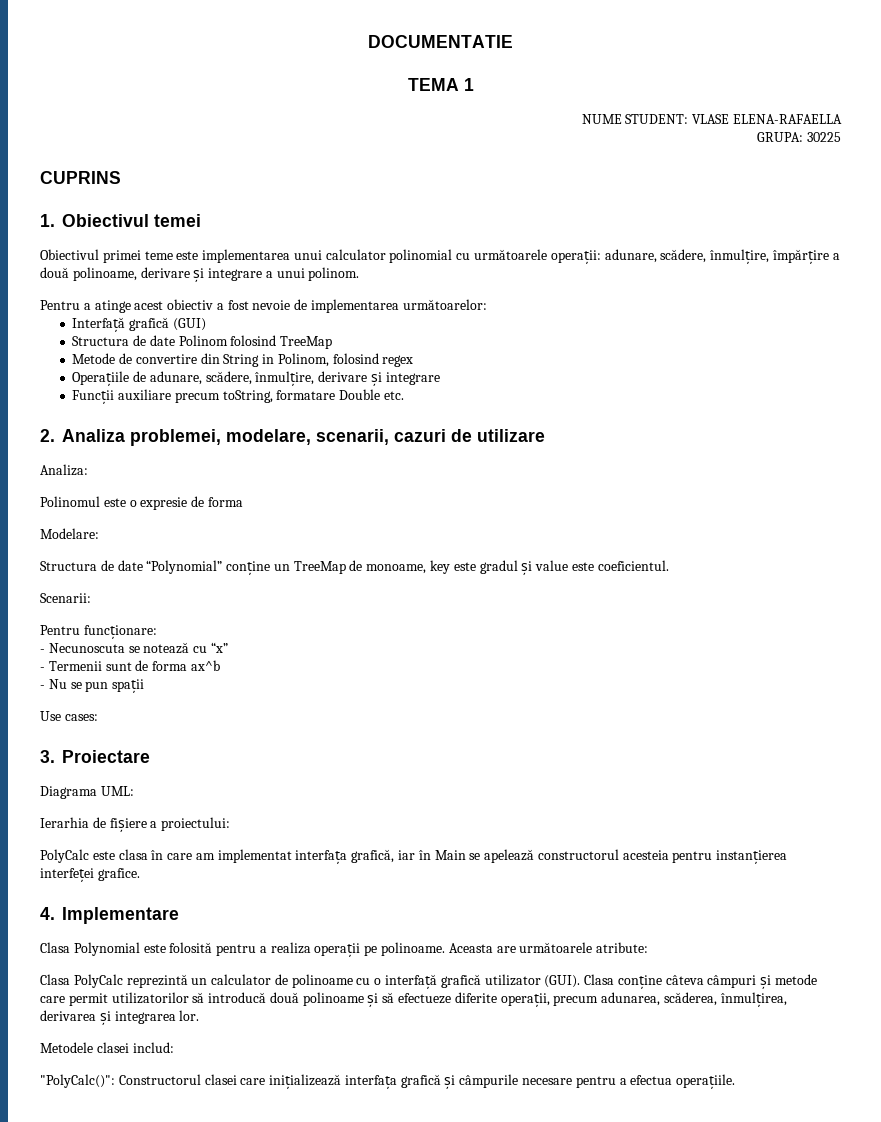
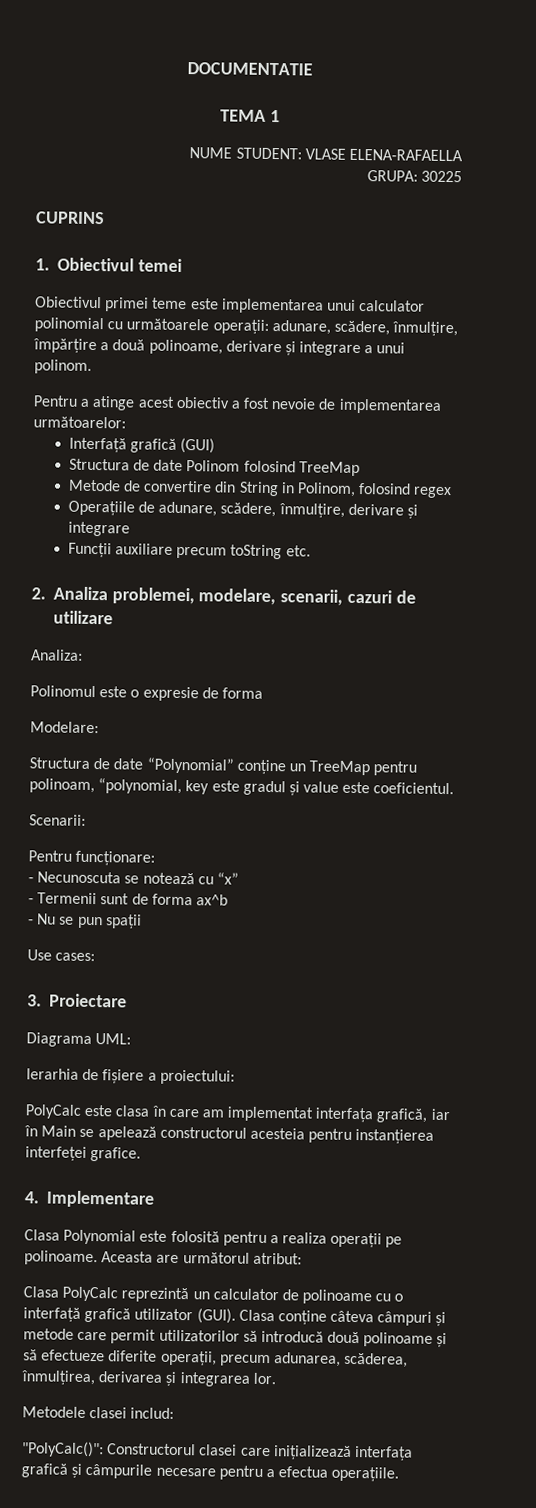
- Funcții auxiliare precum toString, formatare Double etc.
+ Funcții auxiliare precum toString etc.
- Structura de date “Polynomial” conține un TreeMap de monoame, key este gradul și value este coeficientul.
+ Structura de date “Polynomial” conține un TreeMap pentru polinoam, “polynomial, key este gradul și value este coeficientul.
- Aceasta are următoarele atribute:
+ Aceasta are următorul atribut:

